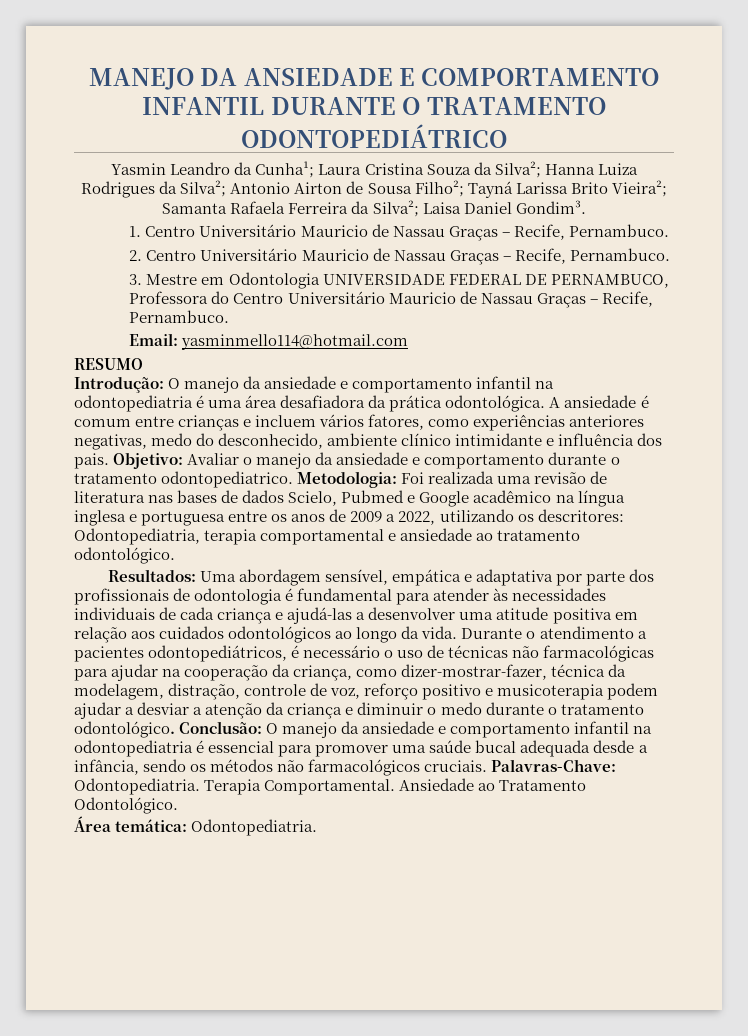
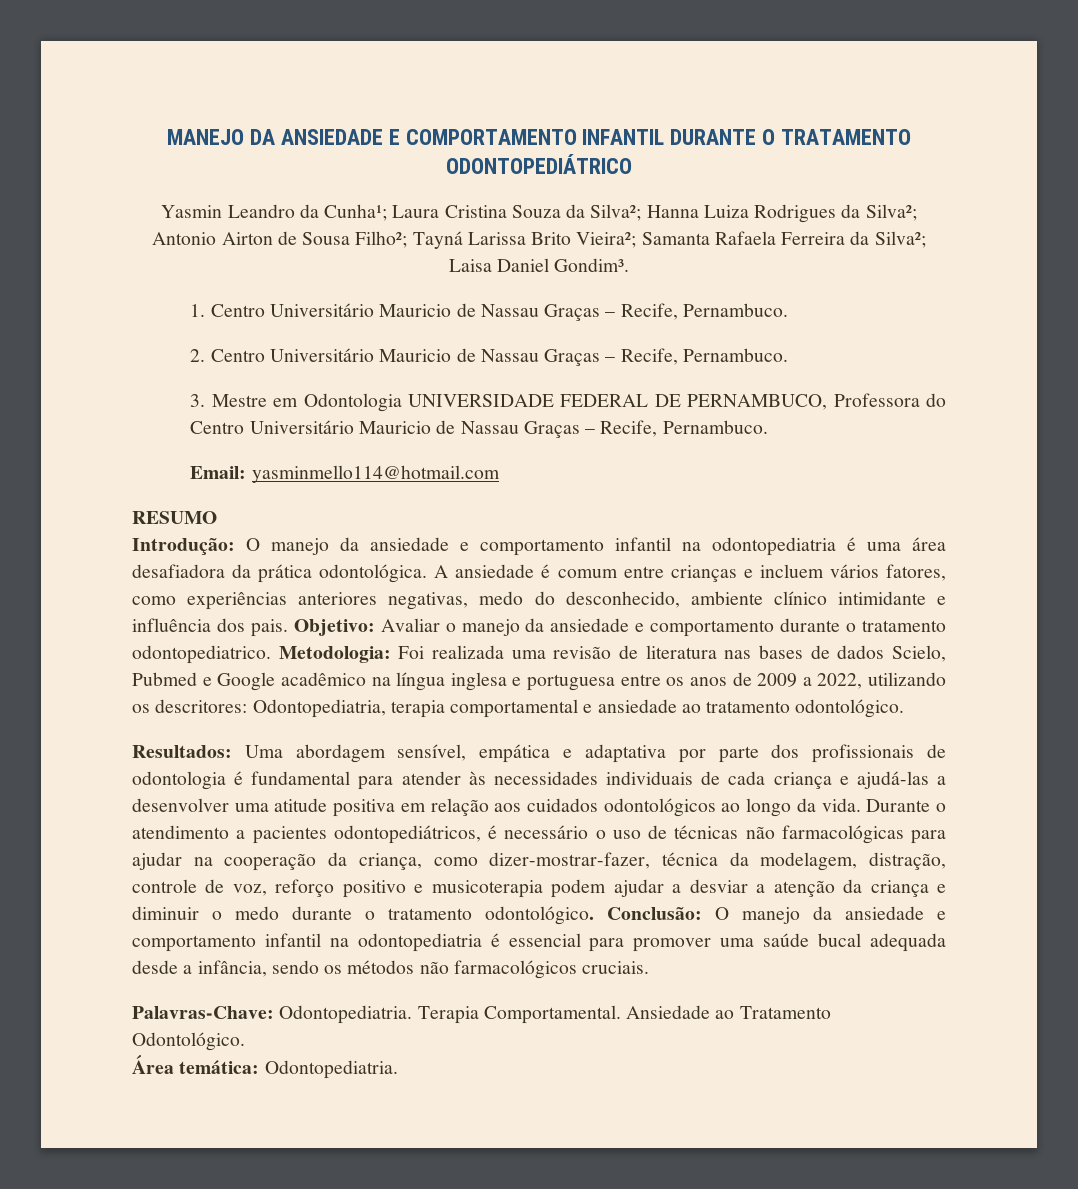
- Conclusão: O manejo da ansiedade e comportamento infantil na odontopediatria é essencial para promover uma saúde bucal adequada desde a infância, sendo os métodos não farmacológicos cruciais. Palavras-Chave: Odontopediatria.
+ Conclusão: O manejo da ansiedade e comportamento infantil na odontopediatria é essencial para promover uma saúde bucal adequada desde a infância, sendo os métodos não farmacológicos cruciais.
+ Palavras-Chave: Odontopediatria.

